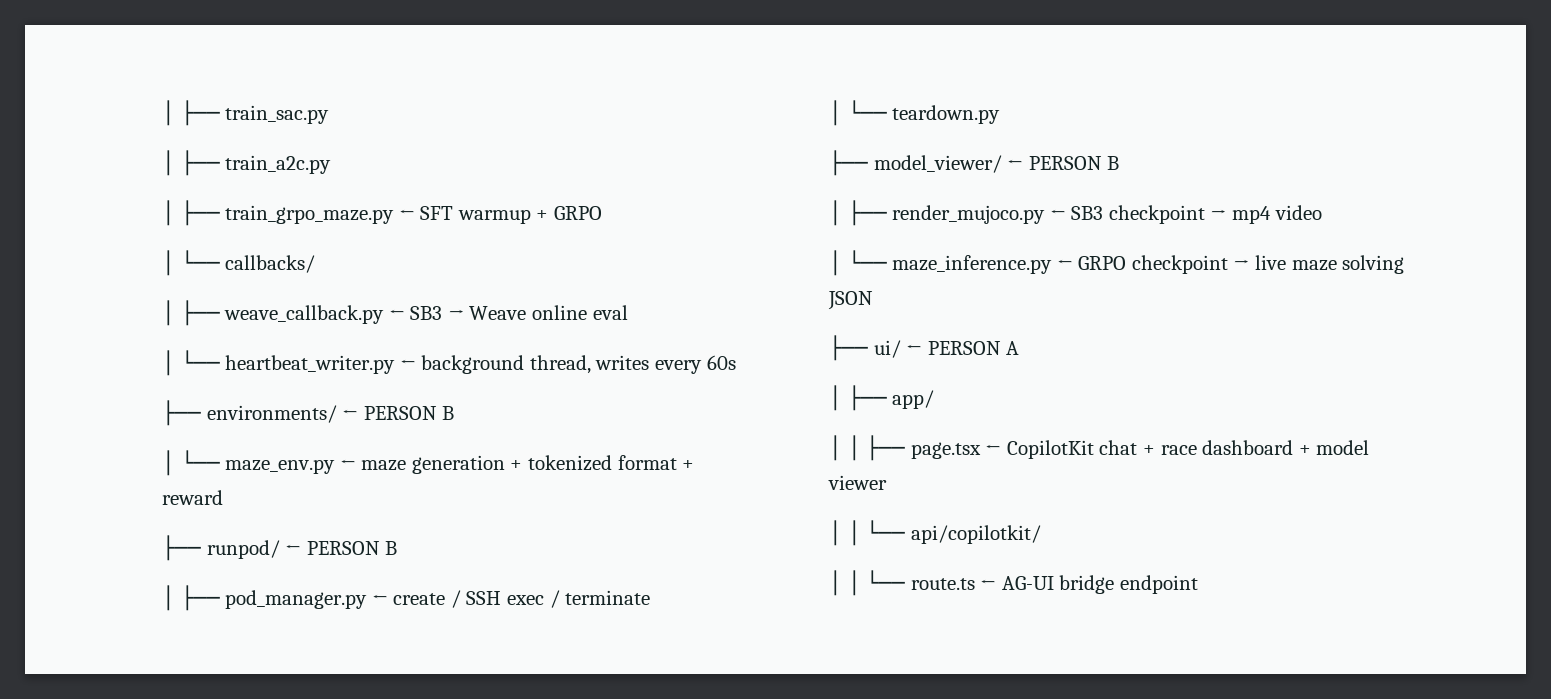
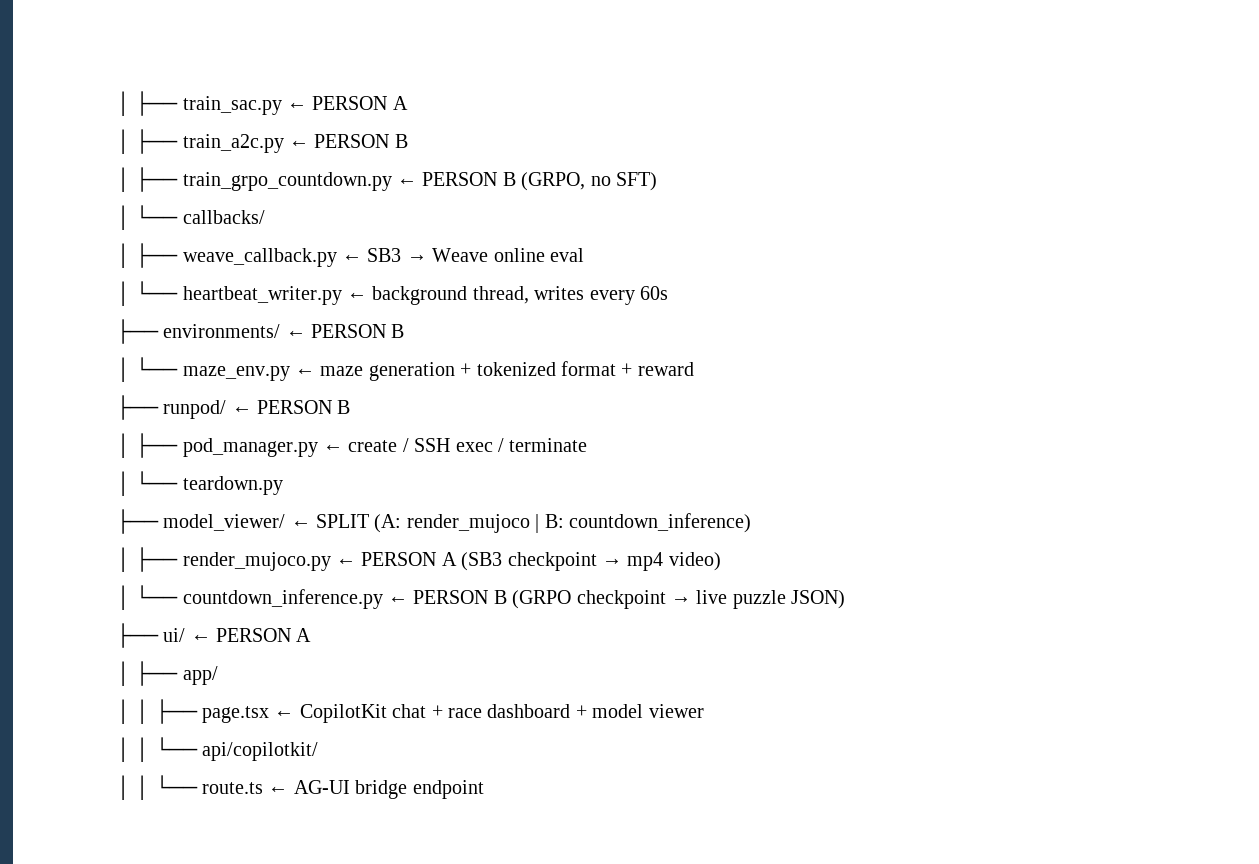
- │ ├── train_sac.py
+ │ ├── train_sac.py ← PERSON A
- │ ├── train_a2c.py
- │ ├── train_grpo_maze.py ← SFT warmup + GRPO
+ │ ├── train_a2c.py ← PERSON B
+ │ ├── train_grpo_countdown.py ← PERSON B (GRPO, no SFT)
- ├── model_viewer/ ← PERSON B
+ ├── model_viewer/ ← SPLIT (A: render_mujoco | B: countdown_inference)
- │ ├── render_mujoco.py ← SB3 checkpoint → mp4 video
- │ └── maze_inference.py ← GRPO checkpoint → live maze solving JSON
+ │ ├── render_mujoco.py ← PERSON A (SB3 checkpoint → mp4 video)
+ │ └── countdown_inference.py ← PERSON B (GRPO checkpoint → live puzzle JSON)

